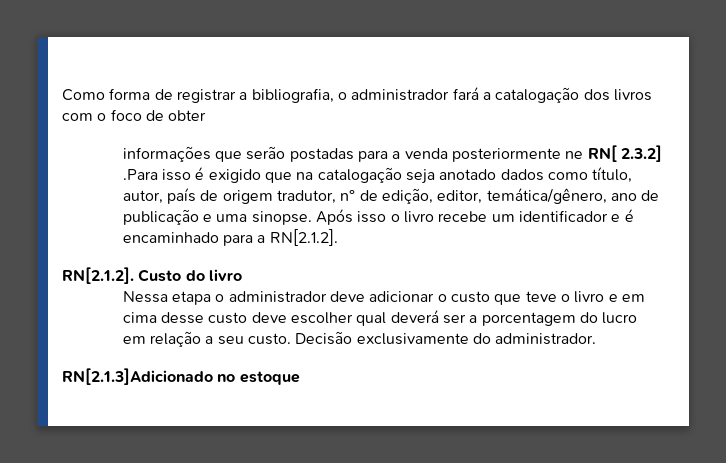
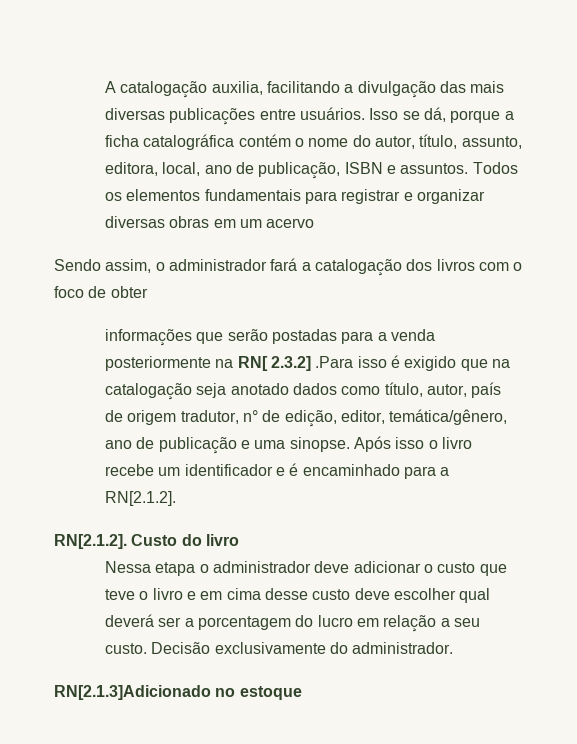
- Como forma de registrar a bibliografia, o administrador fará a catalogação dos livros com o foco de obter
+ A catalogação auxilia, facilitando a divulgação das mais diversas publicações entre usuários. Isso se dá, porque a ficha catalográfica contém o nome do autor, título, assunto, editora, local, ano de publicação, ISBN e assuntos. Todos os elementos fundamentais para registrar e organizar diversas obras em um acervo
+ Sendo assim, o administrador fará a catalogação dos livros com o foco de obter
- informações que serão postadas para a venda posteriormente ne RN[ 2.3.2] .Para isso é exigido que na catalogação seja anotado dados como título, autor, país de origem tradutor, n° de edição, editor, temática/gênero, ano de publicação e uma sinopse.
+ informações que serão postadas para a venda posteriormente na RN[ 2.3.2] .Para isso é exigido que na catalogação seja anotado dados como título, autor, país de origem tradutor, n° de edição, editor, temática/gênero, ano de publicação e uma sinopse.

